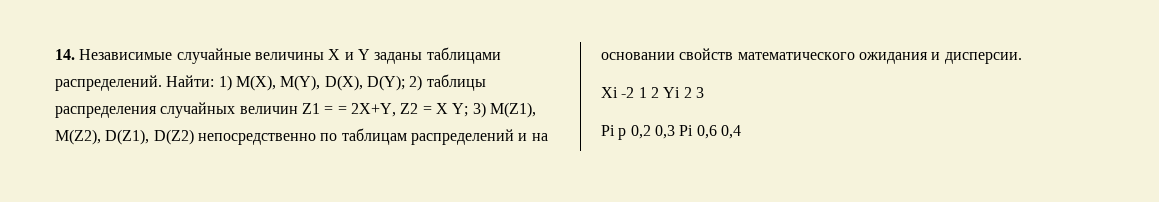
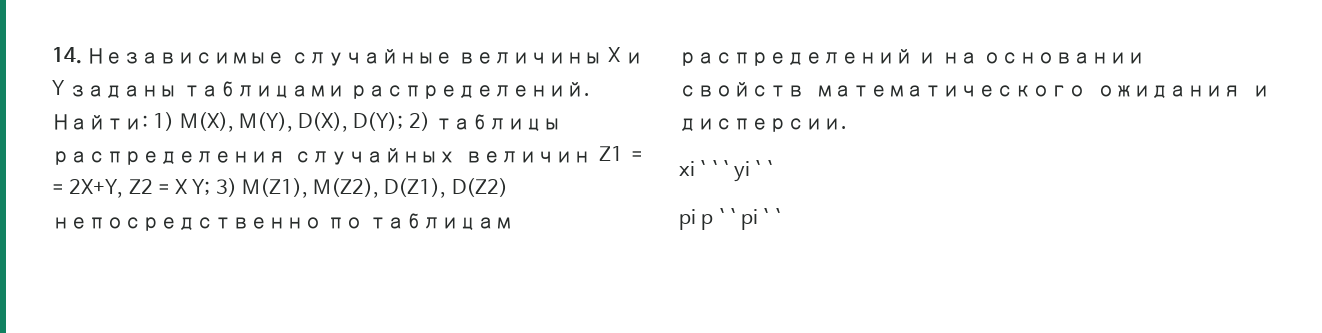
- Xi -2 1 2 Yi 2 3
- Pi p 0,2 0,3 Pi 0,6 0,4
+ xi ` ` ` yi ` `
+ pi p ` ` pi ` `

